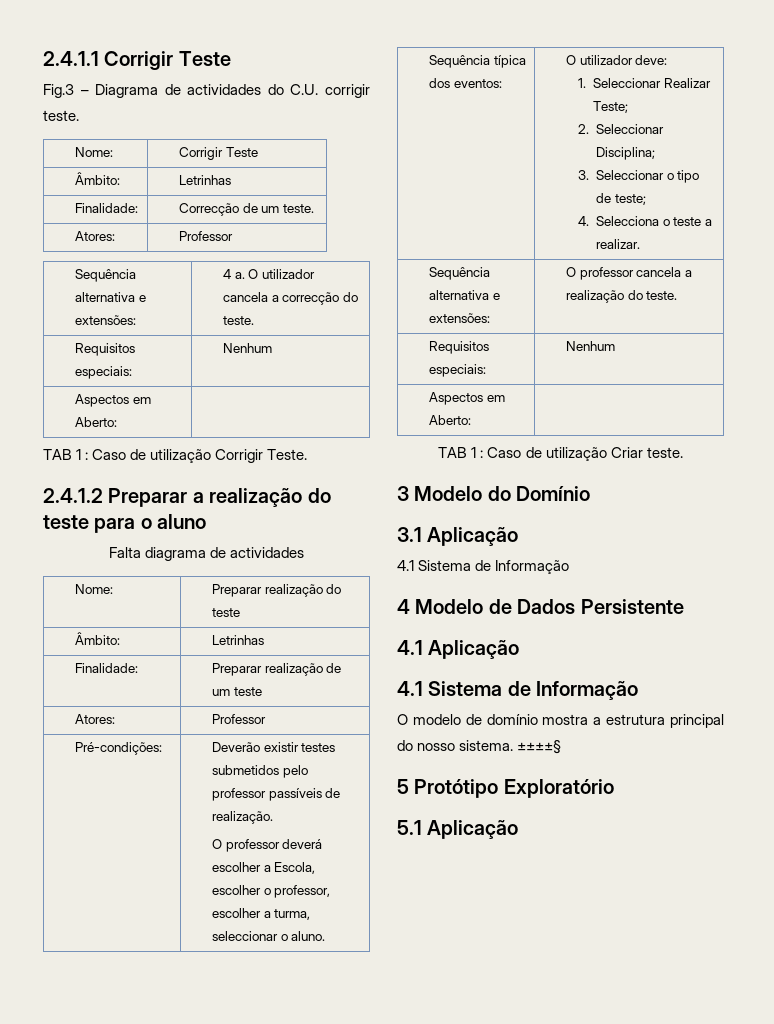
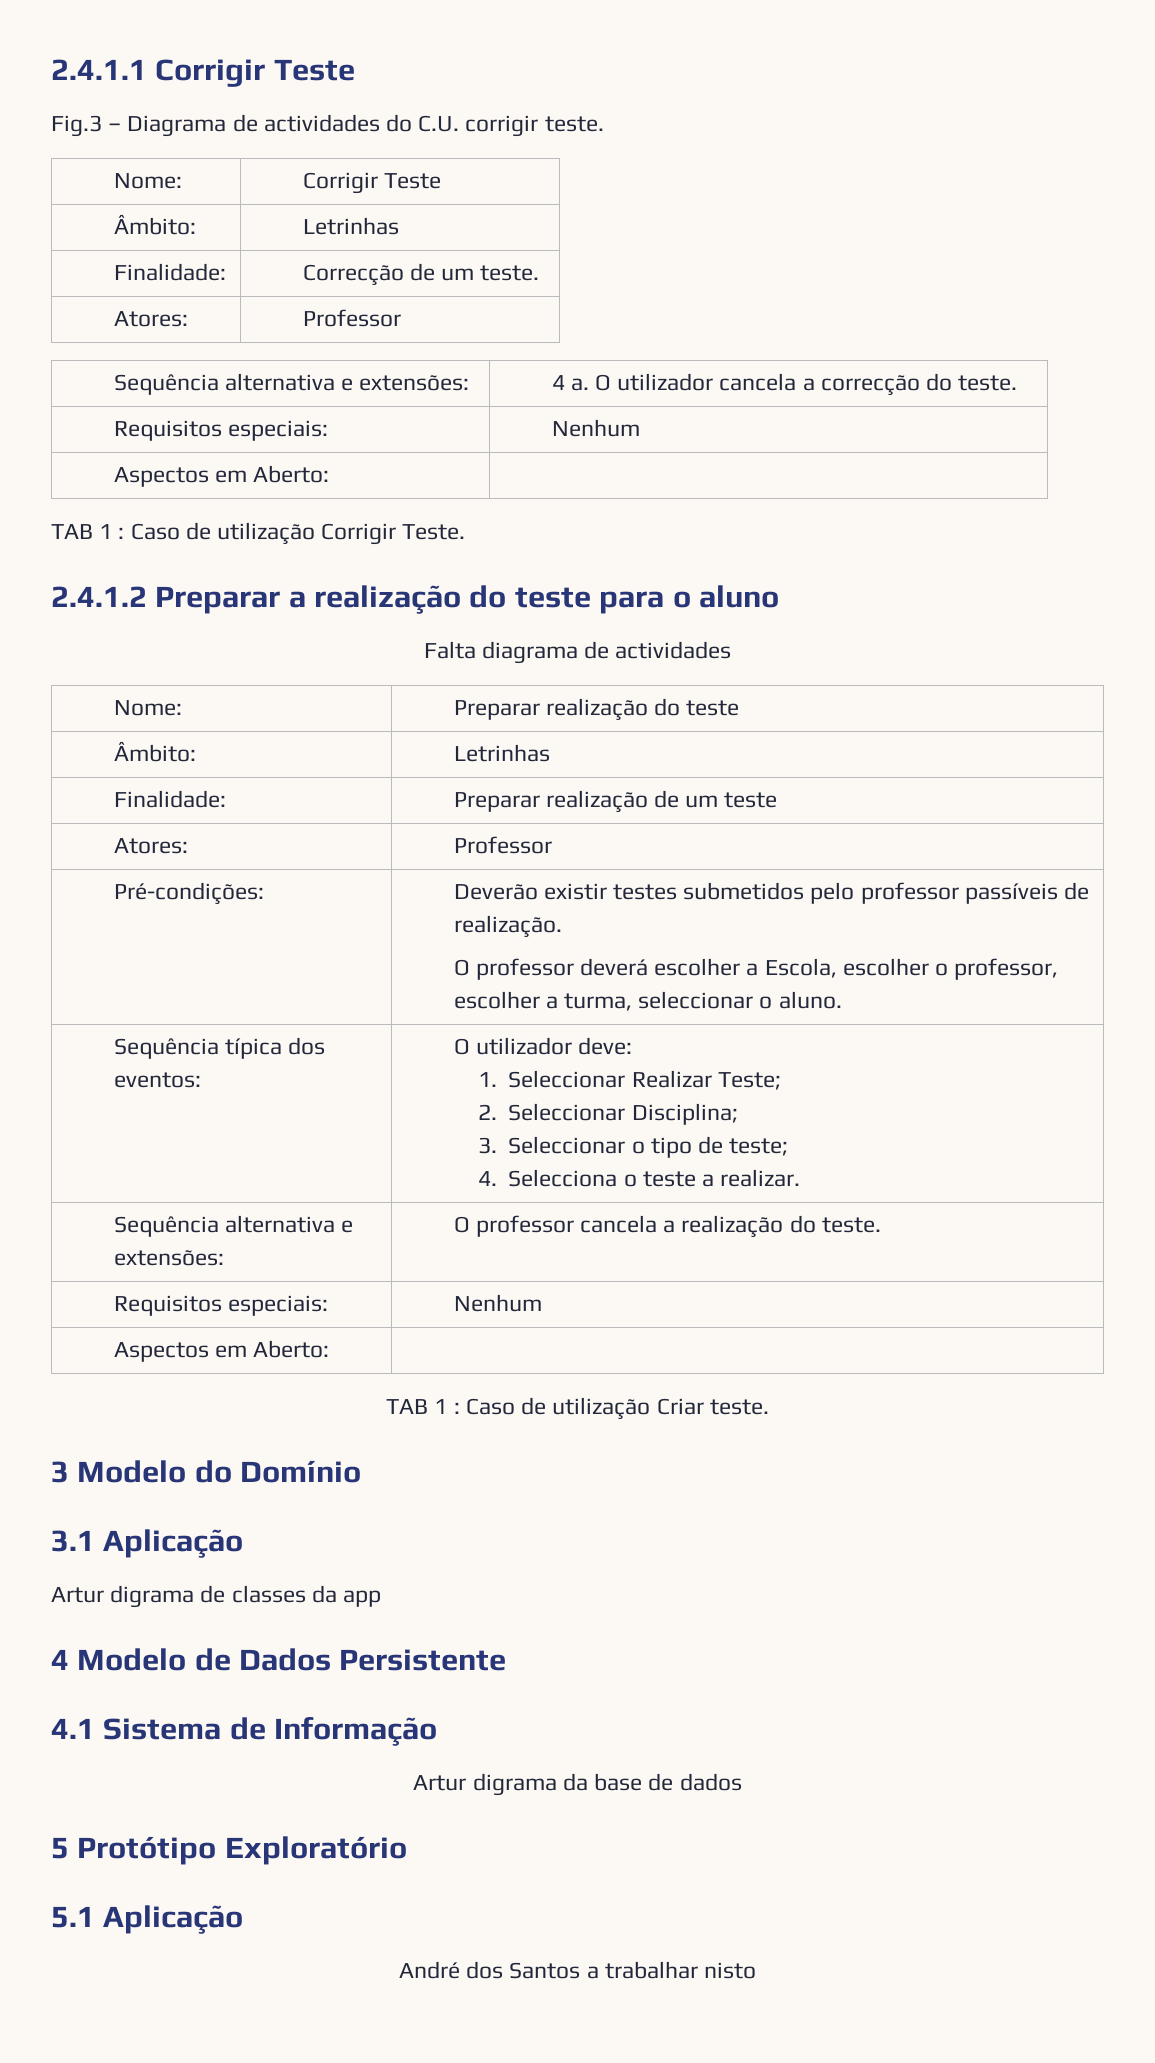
  3.1 Aplicação
- 4.1 Sistema de Informação
+ Artur digrama de classes da app
- 4.1 Aplicação
  4.1 Sistema de Informação
- O modelo de domínio mostra a estrutura principal do nosso sistema. ±±±±§
+ Artur digrama da base de dados
+ André dos Santos a trabalhar nisto

